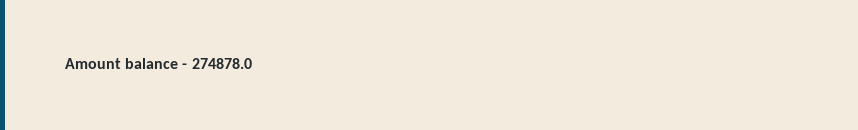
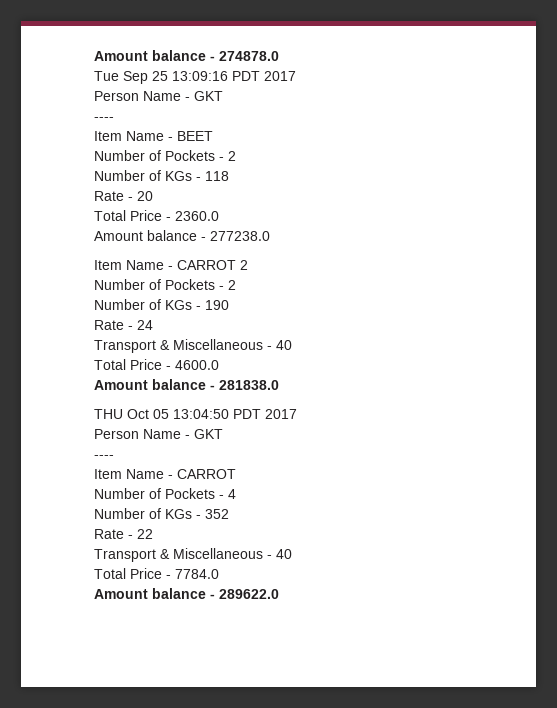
+ Tue Sep 25 13:09:16 PDT 2017
+ Person Name - GKT
+ ----
+ Item Name - BEET
+ Number of Pockets - 2
+ Number of KGs - 118
+ Rate - 20
+ Total Price - 2360.0
+ Amount balance - 277238.0
+ Item Name - CARROT 2
+ Number of Pockets - 2
+ Number of KGs - 190
+ Rate - 24
+ Transport & Miscellaneous - 40
+ Total Price - 4600.0
+ Amount balance - 281838.0
+ THU Oct 05 13:04:50 PDT 2017
+ Person Name - GKT
+ ----
+ Item Name - CARROT
+ Number of Pockets - 4
+ Number of KGs - 352
+ Rate - 22
+ Transport & Miscellaneous - 40
+ Total Price - 7784.0
+ Amount balance - 289622.0

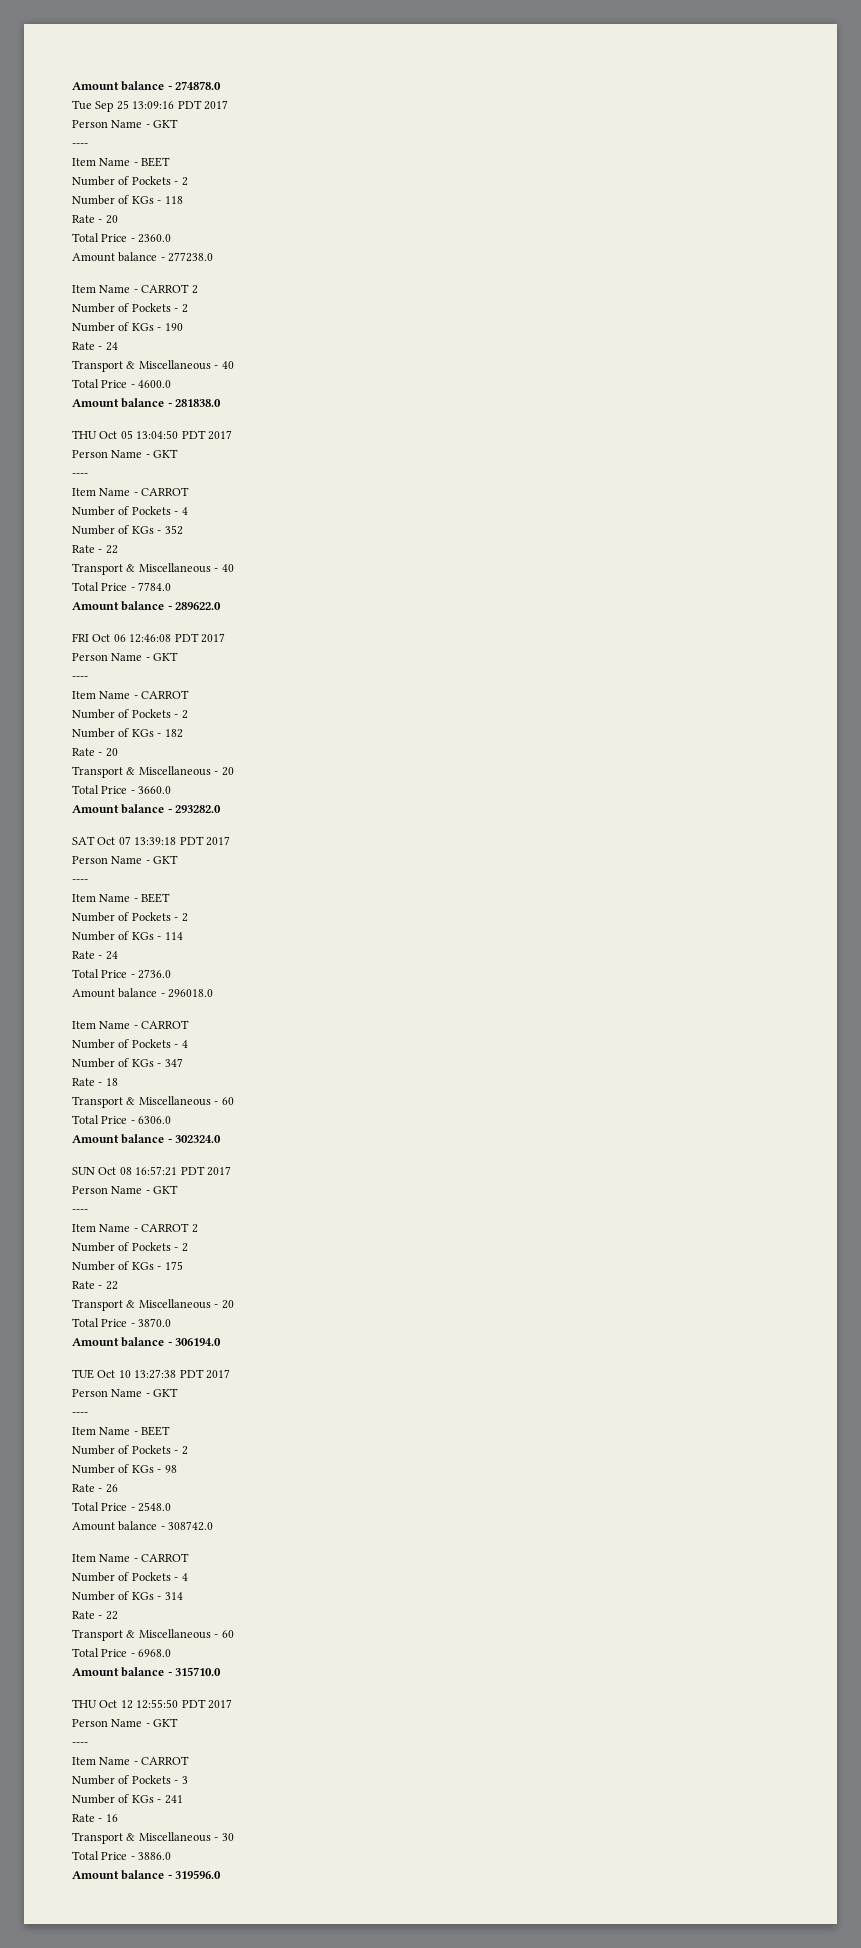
+ FRI Oct 06 12:46:08 PDT 2017
+ Person Name - GKT
+ ----
+ Item Name - CARROT
+ Number of Pockets - 2
+ Number of KGs - 182
+ Rate - 20
+ Transport & Miscellaneous - 20
+ Total Price - 3660.0
+ Amount balance - 293282.0
+ SAT Oct 07 13:39:18 PDT 2017
+ Person Name - GKT
+ ----
+ Item Name - BEET
+ Number of Pockets - 2
+ Number of KGs - 114
+ Rate - 24
+ Total Price - 2736.0
+ Amount balance - 296018.0
+ Item Name - CARROT
+ Number of Pockets - 4
+ Number of KGs - 347
+ Rate - 18
+ Transport & Miscellaneous - 60
+ Total Price - 6306.0
+ Amount balance - 302324.0
+ SUN Oct 08 16:57:21 PDT 2017
+ Person Name - GKT
+ ----
+ Item Name - CARROT 2
+ Number of Pockets - 2
+ Number of KGs - 175
+ Rate - 22
+ Transport & Miscellaneous - 20
+ Total Price - 3870.0
+ Amount balance - 306194.0
+ TUE Oct 10 13:27:38 PDT 2017
+ Person Name - GKT
+ ----
+ Item Name - BEET
+ Number of Pockets - 2
+ Number of KGs - 98
+ Rate - 26
+ Total Price - 2548.0
+ Amount balance - 308742.0
+ Item Name - CARROT
+ Number of Pockets - 4
+ Number of KGs - 314
+ Rate - 22
+ Transport & Miscellaneous - 60
+ Total Price - 6968.0
+ Amount balance - 315710.0
+ THU Oct 12 12:55:50 PDT 2017
+ Person Name - GKT
+ ----
+ Item Name - CARROT
+ Number of Pockets - 3
+ Number of KGs - 241
+ Rate - 16
+ Transport & Miscellaneous - 30
+ Total Price - 3886.0
+ Amount balance - 319596.0

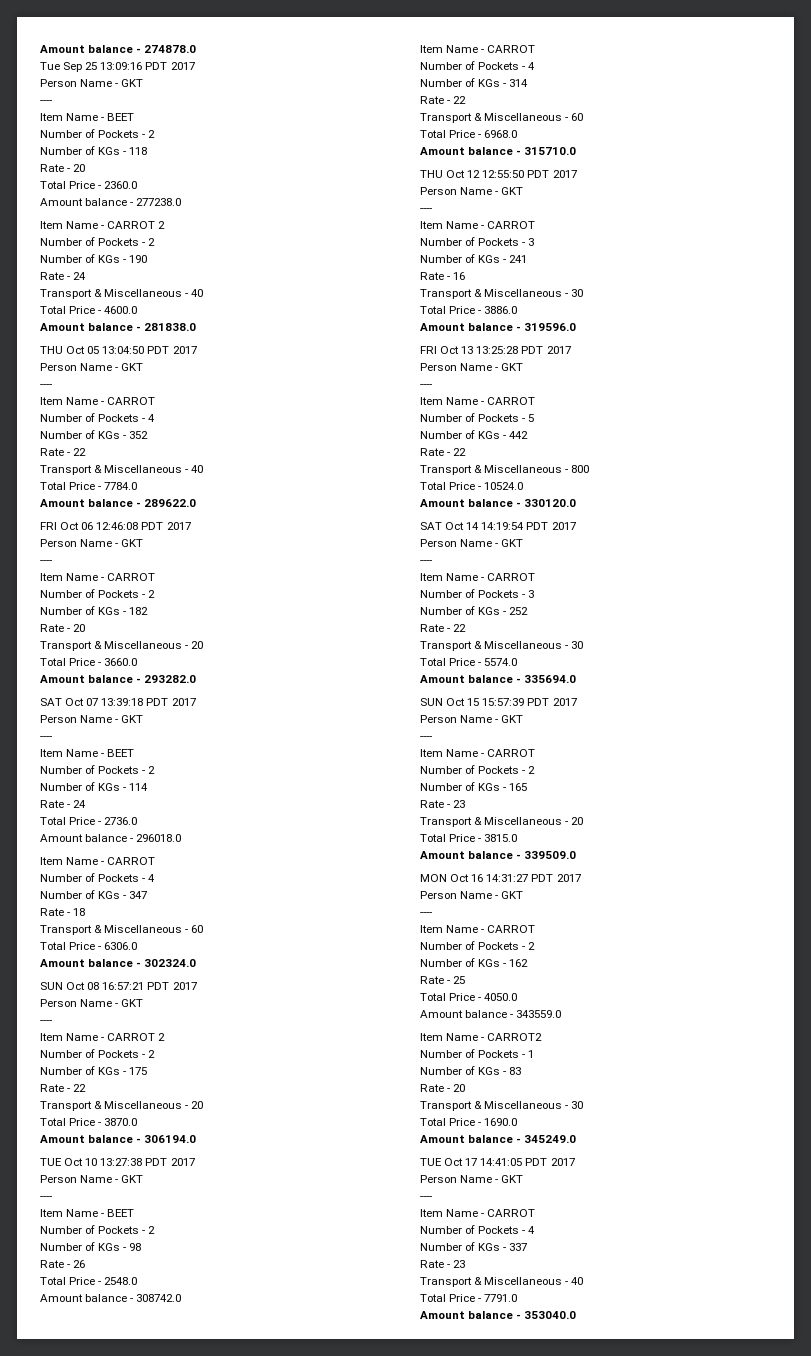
+ FRI Oct 13 13:25:28 PDT 2017
+ Person Name - GKT
+ ----
+ Item Name - CARROT
+ Number of Pockets - 5
+ Number of KGs - 442
+ Rate - 22
+ Transport & Miscellaneous - 800
+ Total Price - 10524.0
+ Amount balance - 330120.0
+ SAT Oct 14 14:19:54 PDT 2017
+ Person Name - GKT
+ ----
+ Item Name - CARROT
+ Number of Pockets - 3
+ Number of KGs - 252
+ Rate - 22
+ Transport & Miscellaneous - 30
+ Total Price - 5574.0
+ Amount balance - 335694.0
+ SUN Oct 15 15:57:39 PDT 2017
+ Person Name - GKT
+ ----
+ Item Name - CARROT
+ Number of Pockets - 2
+ Number of KGs - 165
+ Rate - 23
+ Transport & Miscellaneous - 20
+ Total Price - 3815.0
+ Amount balance - 339509.0
+ MON Oct 16 14:31:27 PDT 2017
+ Person Name - GKT
+ ----
+ Item Name - CARROT
+ Number of Pockets - 2
+ Number of KGs - 162
+ Rate - 25
+ Total Price - 4050.0
+ Amount balance - 343559.0
+ Item Name - CARROT2
+ Number of Pockets - 1
+ Number of KGs - 83
+ Rate - 20
+ Transport & Miscellaneous - 30
+ Total Price - 1690.0
+ Amount balance - 345249.0
+ TUE Oct 17 14:41:05 PDT 2017
+ Person Name - GKT
+ ----
+ Item Name - CARROT
+ Number of Pockets - 4
+ Number of KGs - 337
+ Rate - 23
+ Transport & Miscellaneous - 40
+ Total Price - 7791.0
+ Amount balance - 353040.0

